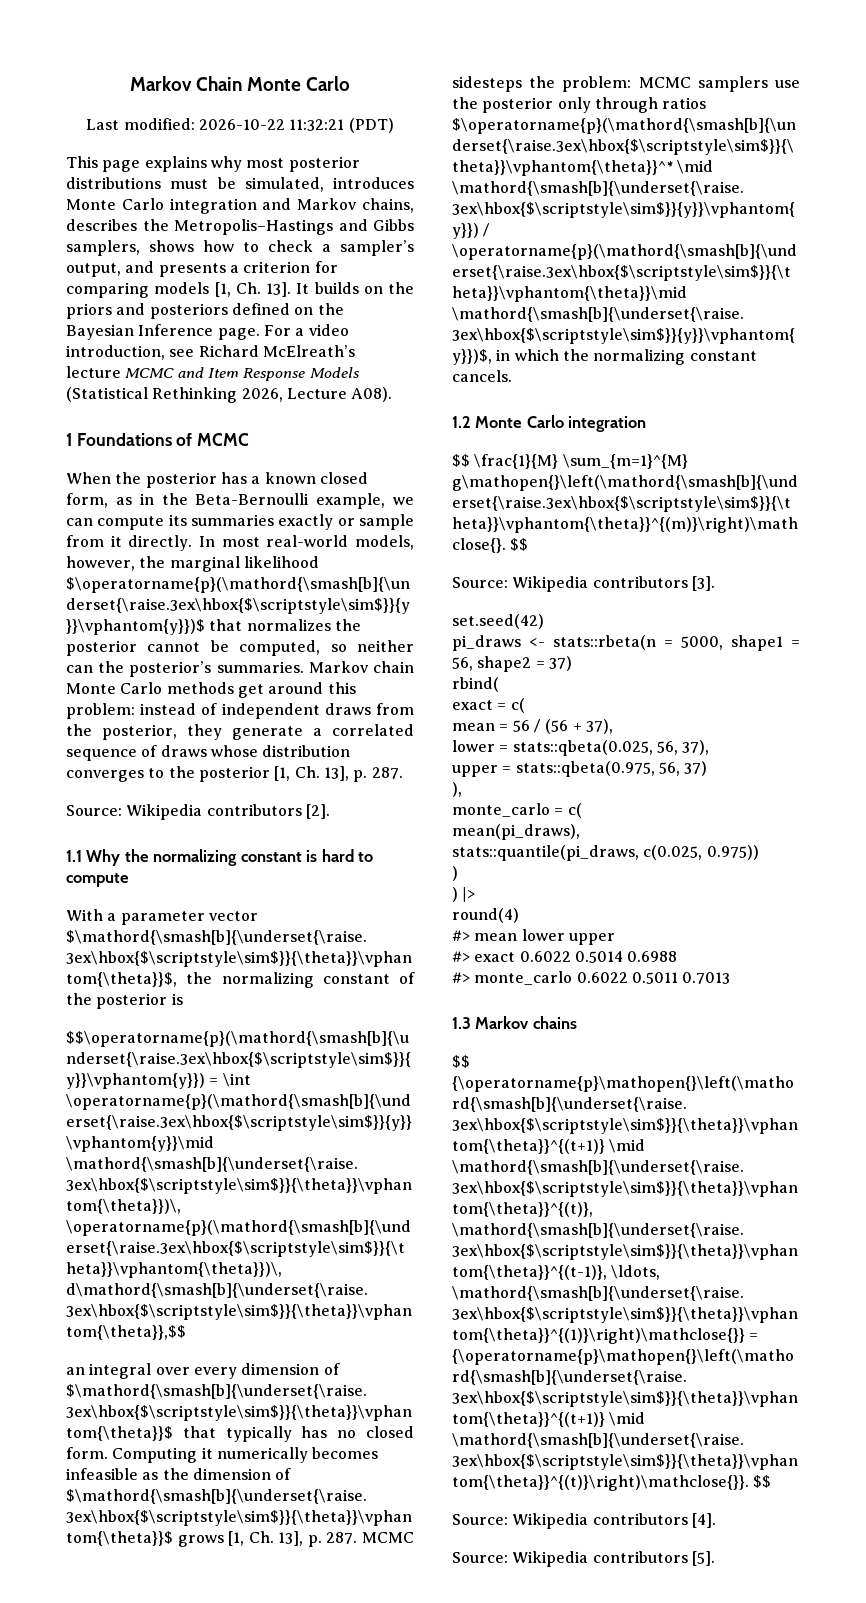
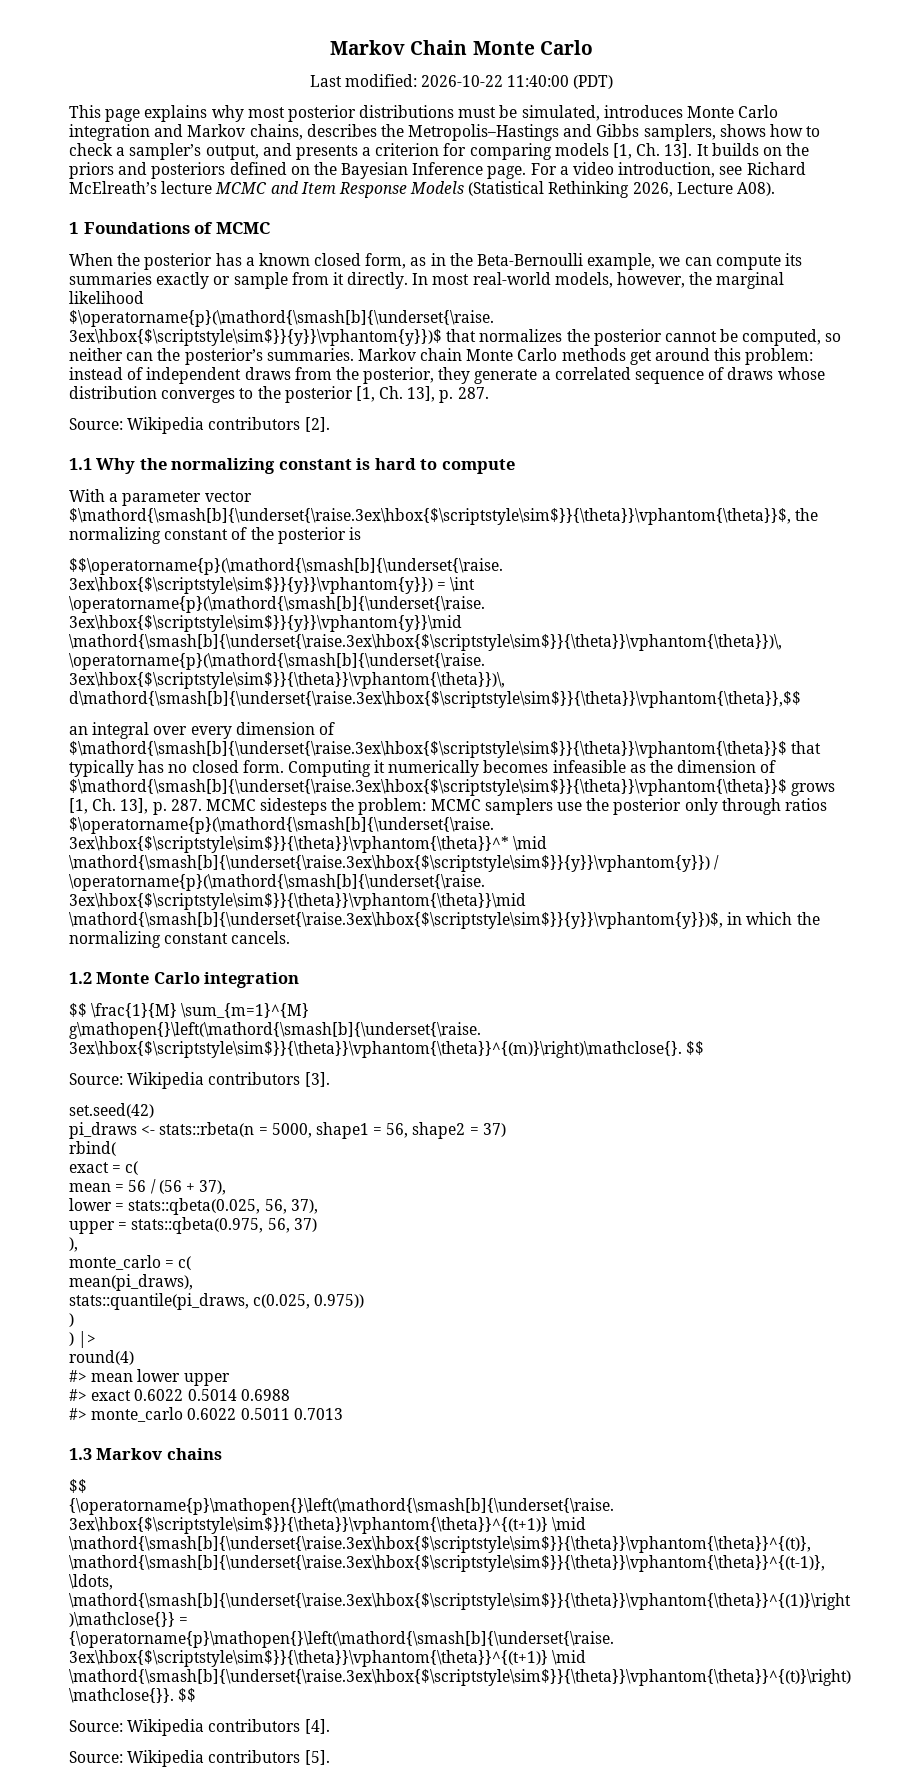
- Last modified: 2026-10-22 11:32:21 (PDT)
+ Last modified: 2026-10-22 11:40:00 (PDT)

